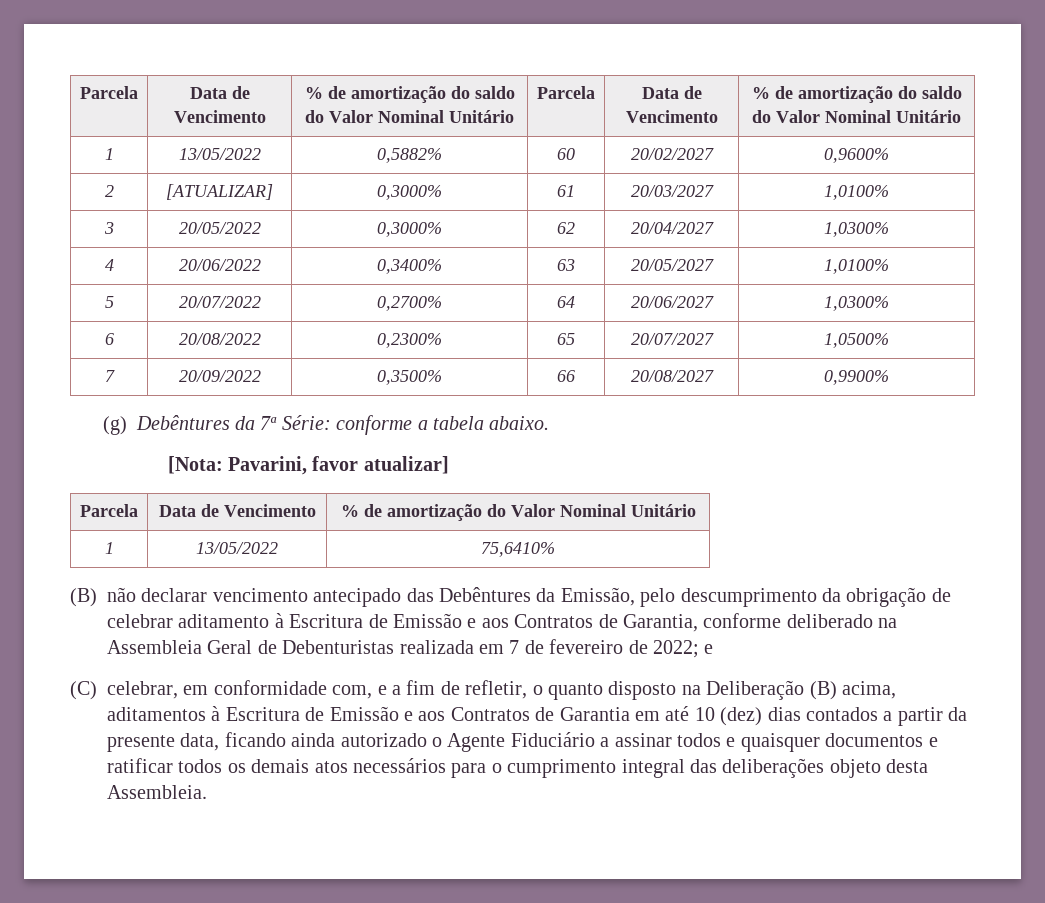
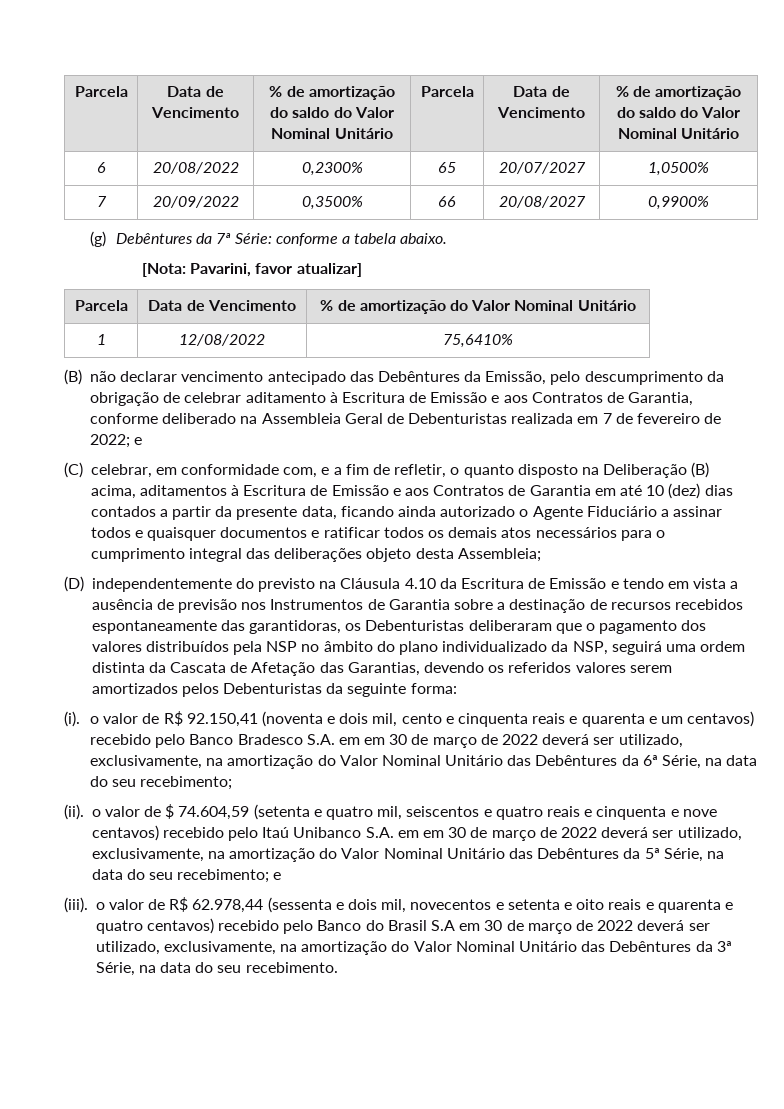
- 1 | 13/05/2022 | 0,5882% | 60 | 20/02/2027 | 0,9600%
- 2 | [ATUALIZAR] | 0,3000% | 61 | 20/03/2027 | 1,0100%
- 3 | 20/05/2022 | 0,3000% | 62 | 20/04/2027 | 1,0300%
- 4 | 20/06/2022 | 0,3400% | 63 | 20/05/2027 | 1,0100%
- 5 | 20/07/2022 | 0,2700% | 64 | 20/06/2027 | 1,0300%
- 1 | 13/05/2022 | 75,6410%
+ 1 | 12/08/2022 | 75,6410%
- (C) celebrar, em conformidade com, e a fim de refletir, o quanto disposto na Deliberação (B) acima, aditamentos à Escritura de Emissão e aos Contratos de Garantia em até 10 (dez) dias contados a partir da presente data, ficando ainda autorizado o Agente Fiduciário a assinar todos e quaisquer documentos e ratificar todos os demais atos necessários para o cumprimento integral das deliberações objeto desta Assembleia.
+ (C) celebrar, em conformidade com, e a fim de refletir, o quanto disposto na Deliberação (B) acima, aditamentos à Escritura de Emissão e aos Contratos de Garantia em até 10 (dez) dias contados a partir da presente data, ficando ainda autorizado o Agente Fiduciário a assinar todos e quaisquer documentos e ratificar todos os demais atos necessários para o cumprimento integral das deliberações objeto desta Assembleia;
+ (D) independentemente do previsto na Cláusula 4.10 da Escritura de Emissão e tendo em vista a ausência de previsão nos Instrumentos de Garantia sobre a destinação de recursos recebidos espontaneamente das garantidoras, os Debenturistas deliberaram que o pagamento dos valores distribuídos pela NSP no âmbito do plano individualizado da NSP, seguirá uma ordem distinta da Cascata de Afetação das Garantias, devendo os referidos valores serem amortizados pelos Debenturistas da seguinte forma:
+ (i). o valor de R$ 92.150,41 (noventa e dois mil, cento e cinquenta reais e quarenta e um centavos) recebido pelo Banco Bradesco S.A. em em 30 de março de 2022 deverá ser utilizado, exclusivamente, na amortização do Valor Nominal Unitário das Debêntures da 6ª Série, na data do seu recebimento;
+ (ii). o valor de $ 74.604,59 (setenta e quatro mil, seiscentos e quatro reais e cinquenta e nove centavos) recebido pelo Itaú Unibanco S.A. em em 30 de março de 2022 deverá ser utilizado, exclusivamente, na amortização do Valor Nominal Unitário das Debêntures da 5ª Série, na data do seu recebimento; e
+ (iii). o valor de R$ 62.978,44 (sessenta e dois mil, novecentos e setenta e oito reais e quarenta e quatro centavos) recebido pelo Banco do Brasil S.A em 30 de março de 2022 deverá ser utilizado, exclusivamente, na amortização do Valor Nominal Unitário das Debêntures da 3ª Série, na data do seu recebimento.

